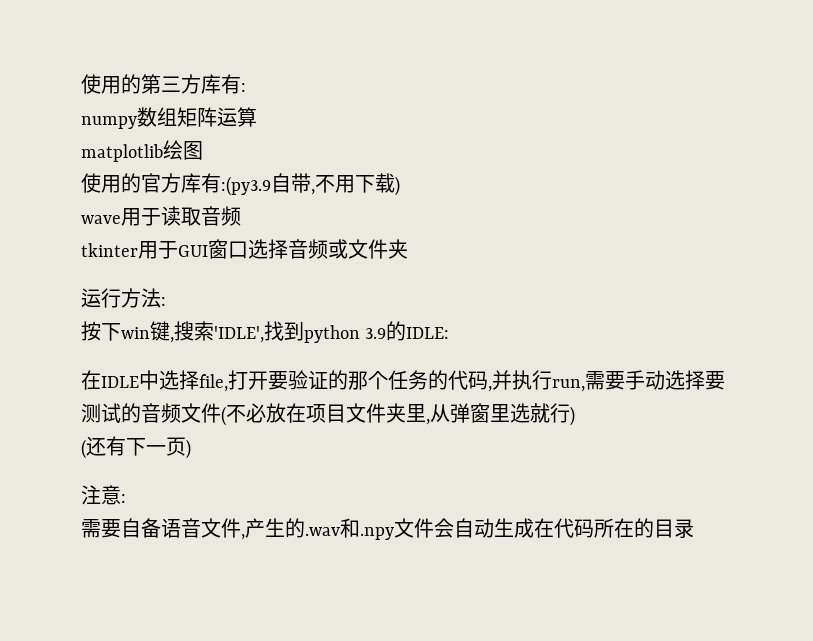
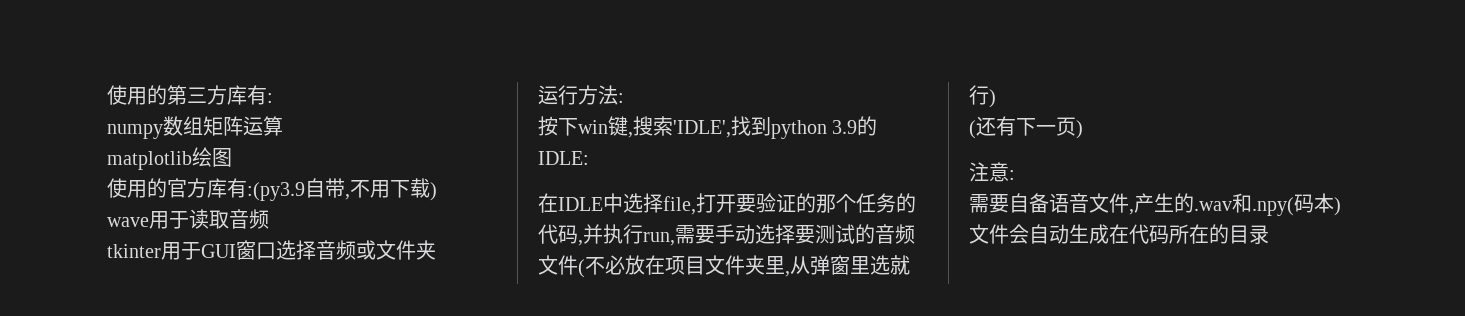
- 需要自备语音文件,产生的.wav和.npy文件会自动生成在代码所在的目录
+ 需要自备语音文件,产生的.wav和.npy(码本)文件会自动生成在代码所在的目录

